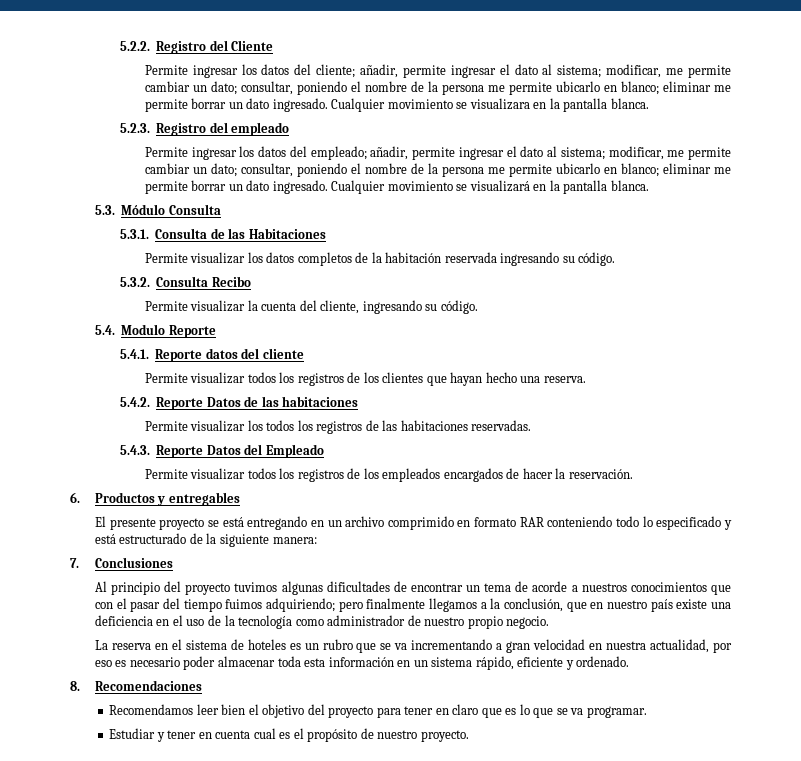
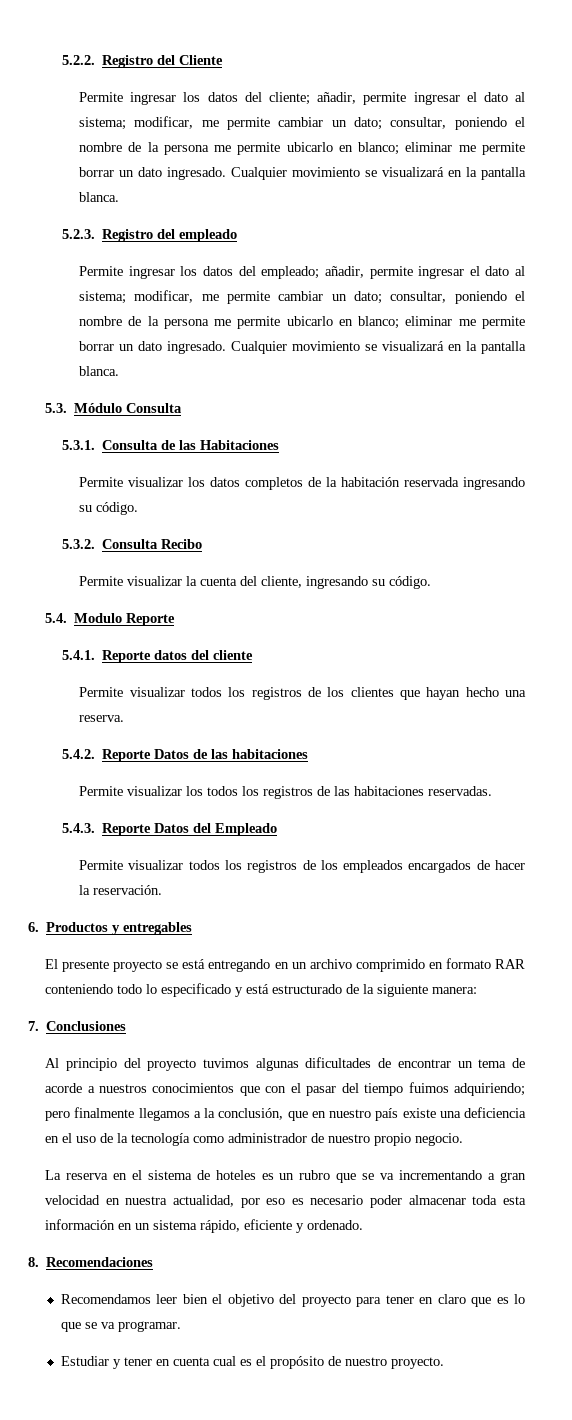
- Permite ingresar los datos del cliente; añadir, permite ingresar el dato al sistema; modificar, me permite cambiar un dato; consultar, poniendo el nombre de la persona me permite ubicarlo en blanco; eliminar me permite borrar un dato ingresado. Cualquier movimiento se visualizara en la pantalla blanca.
+ Permite ingresar los datos del cliente; añadir, permite ingresar el dato al sistema; modificar, me permite cambiar un dato; consultar, poniendo el nombre de la persona me permite ubicarlo en blanco; eliminar me permite borrar un dato ingresado. Cualquier movimiento se visualizará en la pantalla blanca.

